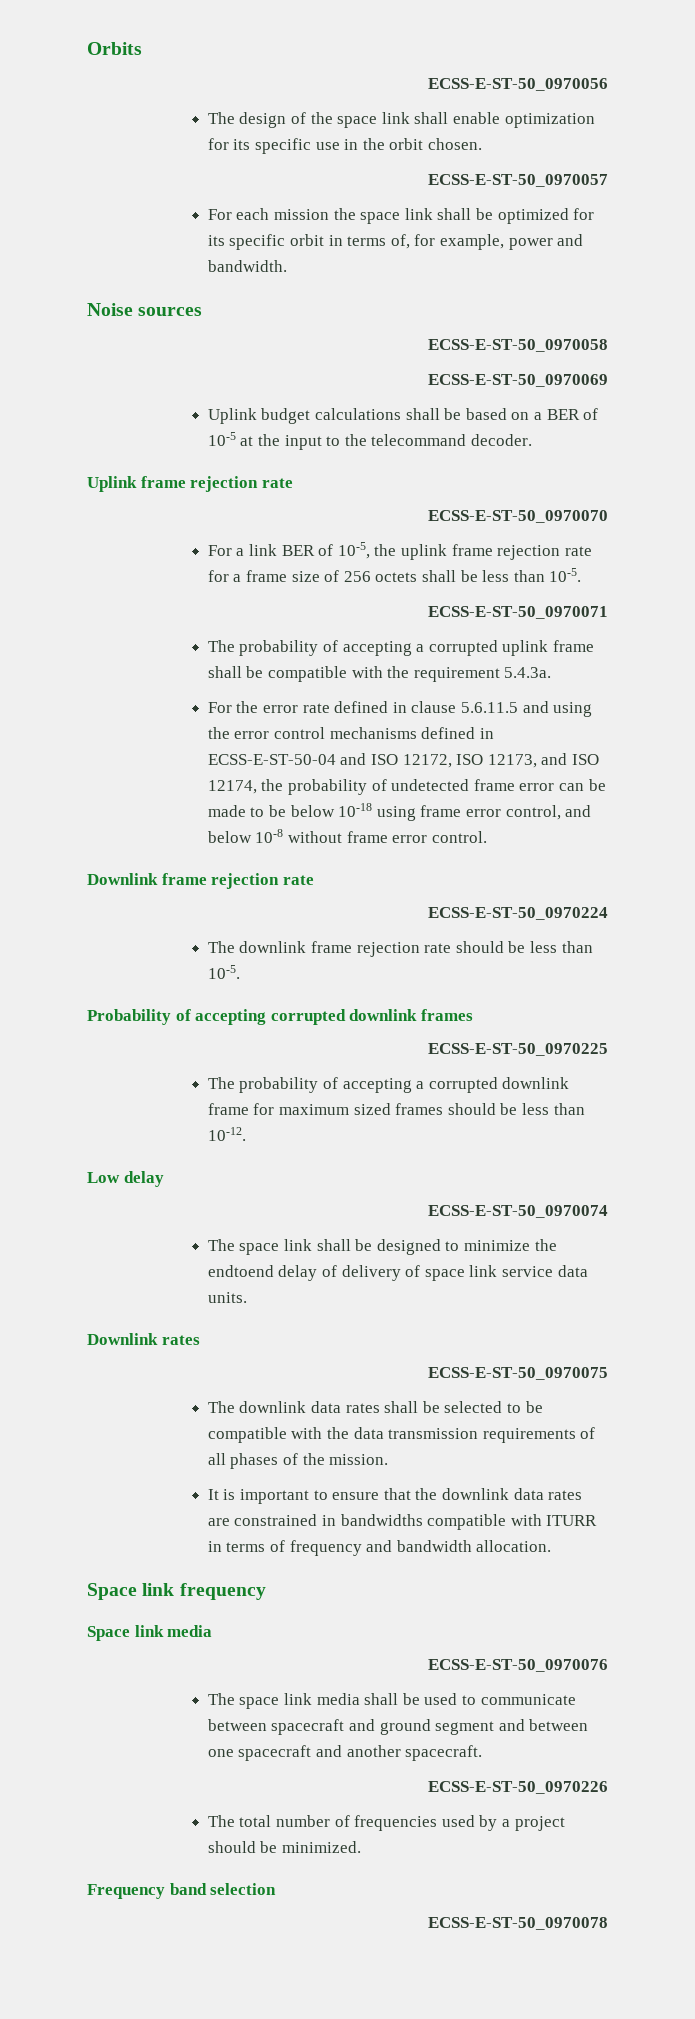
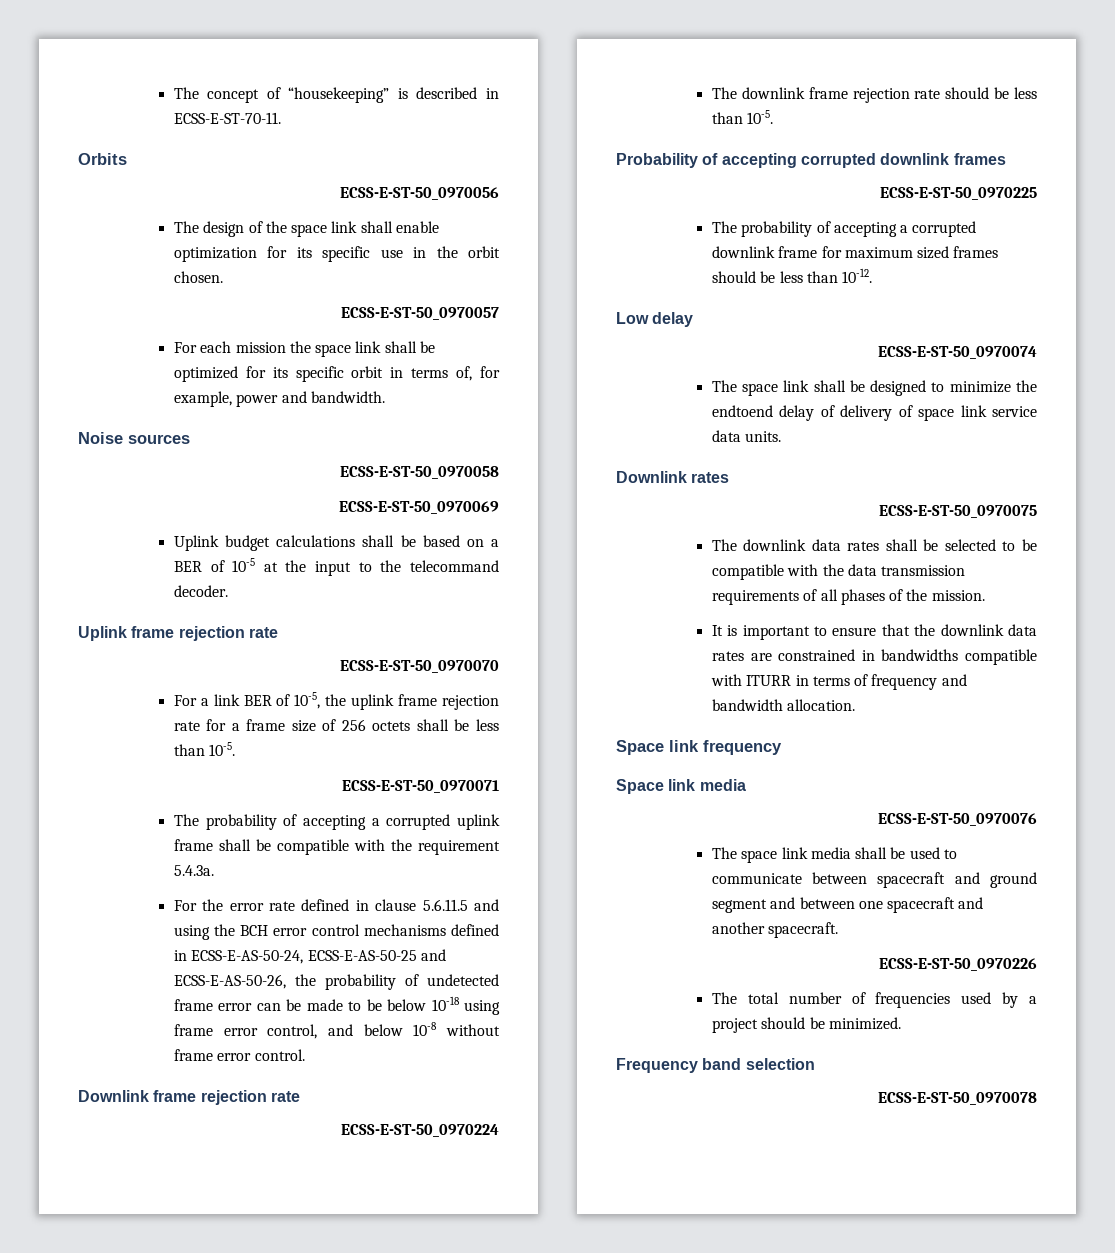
+ The concept of “housekeeping” is described in ECSS-E-ST-70-11.
- For the error rate defined in clause 5.6.11.5 and using the error control mechanisms defined in ECSS-E-ST-50-04 and ISO 12172, ISO 12173, and ISO 12174, the probability of undetected frame error can be made to be below 10-18 using frame error control, and below 10-8 without frame error control.
+ For the error rate defined in clause 5.6.11.5 and using the BCH error control mechanisms defined in ECSS-E-AS-50-24, ECSS-E-AS-50-25 and ECSS-E-AS-50-26, the probability of undetected frame error can be made to be below 10-18 using frame error control, and below 10-8 without frame error control.

